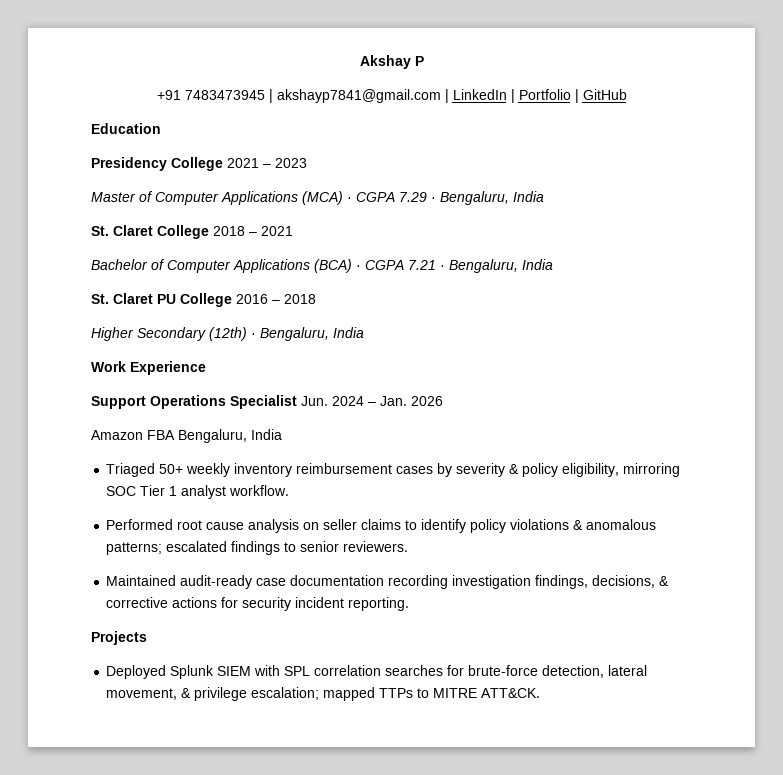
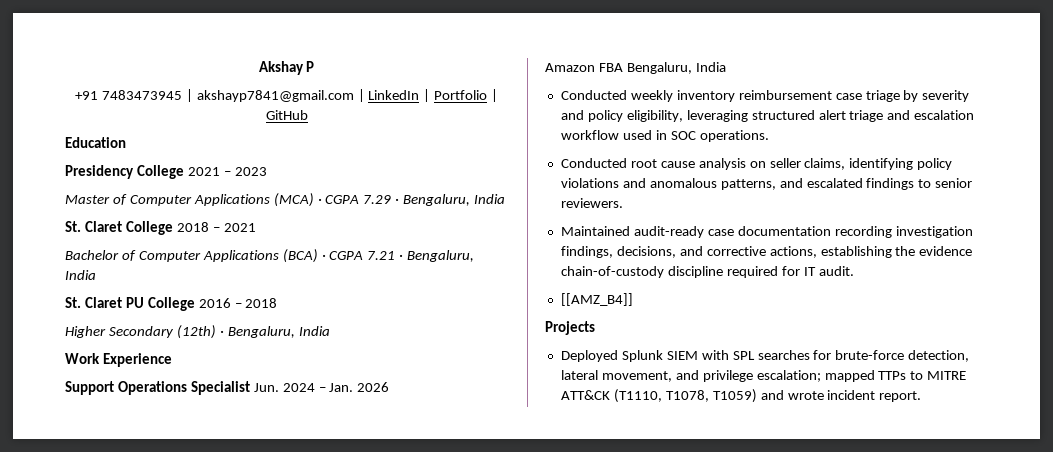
- Triaged 50+ weekly inventory reimbursement cases by severity & policy eligibility, mirroring SOC Tier 1 analyst workflow.
- Performed root cause analysis on seller claims to identify policy violations & anomalous patterns; escalated findings to senior reviewers.
+ Conducted weekly inventory reimbursement case triage by severity and policy eligibility, leveraging structured alert triage and escalation workflow used in SOC operations.
+ Conducted root cause analysis on seller claims, identifying policy violations and anomalous patterns, and escalated findings to senior reviewers.
- Maintained audit-ready case documentation recording investigation findings, decisions, & corrective actions for security incident reporting.
+ Maintained audit-ready case documentation recording investigation findings, decisions, and corrective actions, establishing the evidence chain-of-custody discipline required for IT audit.
+ [[AMZ_B4]]
- Deployed Splunk SIEM with SPL correlation searches for brute-force detection, lateral movement, & privilege escalation; mapped TTPs to MITRE ATT&CK.
+ Deployed Splunk SIEM with SPL searches for brute-force detection, lateral movement, and privilege escalation; mapped TTPs to MITRE ATT&CK (T1110, T1078, T1059) and wrote incident report.

